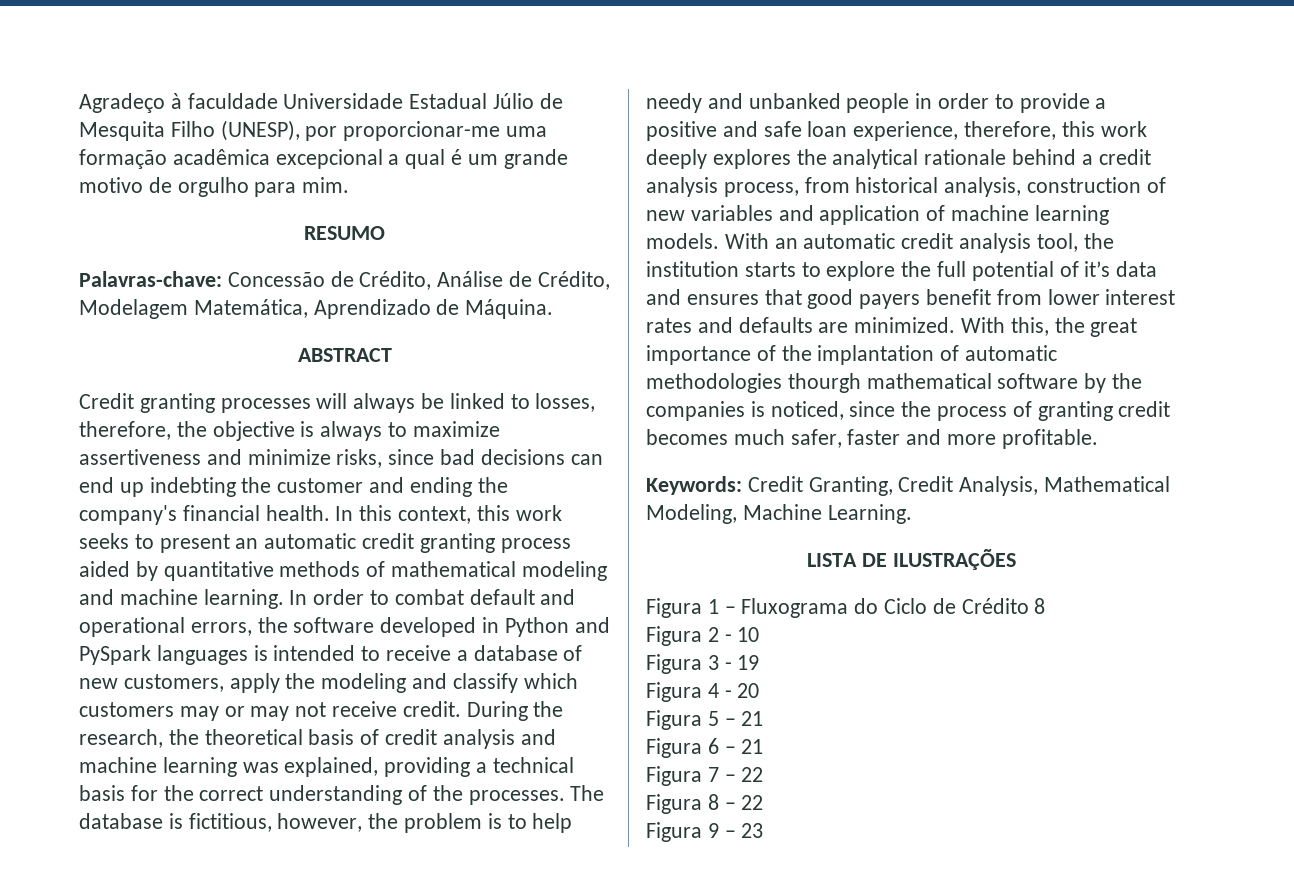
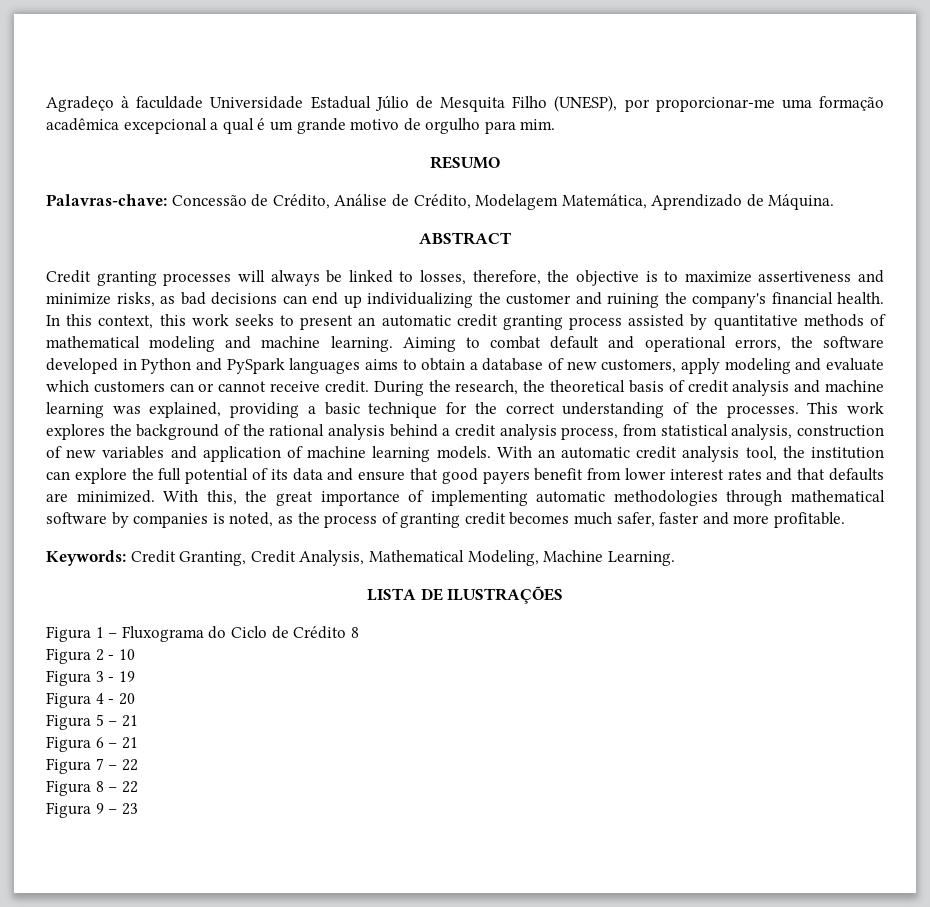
- Credit granting processes will always be linked to losses, therefore, the objective is always to maximize assertiveness and minimize risks, since bad decisions can end up indebting the customer and ending the company's financial health.
+ Credit granting processes will always be linked to losses, therefore, the objective is to maximize assertiveness and minimize risks, as bad decisions can end up individualizing the customer and ruining the company's financial health.
- In this context, this work seeks to present an automatic credit granting process aided by quantitative methods of mathematical modeling and machine learning.
+ In this context, this work seeks to present an automatic credit granting process assisted by quantitative methods of mathematical modeling and machine learning.
- In order to combat default and operational errors, the software developed in Python and PySpark languages is intended to receive a database of new customers, apply the modeling and classify which customers may or may not receive credit.
+ Aiming to combat default and operational errors, the software developed in Python and PySpark languages aims to obtain a database of new customers, apply modeling and evaluate which customers can or cannot receive credit.
- During the research, the theoretical basis of credit analysis and machine learning was explained, providing a technical basis for the correct understanding of the processes.
+ During the research, the theoretical basis of credit analysis and machine learning was explained, providing a basic technique for the correct understanding of the processes.
- The database is fictitious, however, the problem is to help needy and unbanked people in order to provide a positive and safe loan experience, therefore, this work deeply explores the analytical rationale behind a credit analysis process, from historical analysis, construction of new variables and application of machine learning models.
+ This work explores the background of the rational analysis behind a credit analysis process, from statistical analysis, construction of new variables and application of machine learning models.
- With an automatic credit analysis tool, the institution starts to explore the full potential of it’s data and ensures that good payers benefit from lower interest rates and defaults are minimized.
+ With an automatic credit analysis tool, the institution can explore the full potential of its data and ensure that good payers benefit from lower interest rates and that defaults are minimized.
- With this, the great importance of the implantation of automatic methodologies thourgh mathematical software by the companies is noticed, since the process of granting credit becomes much safer, faster and more profitable.
+ With this, the great importance of implementing automatic methodologies through mathematical software by companies is noted, as the process of granting credit becomes much safer, faster and more profitable.

